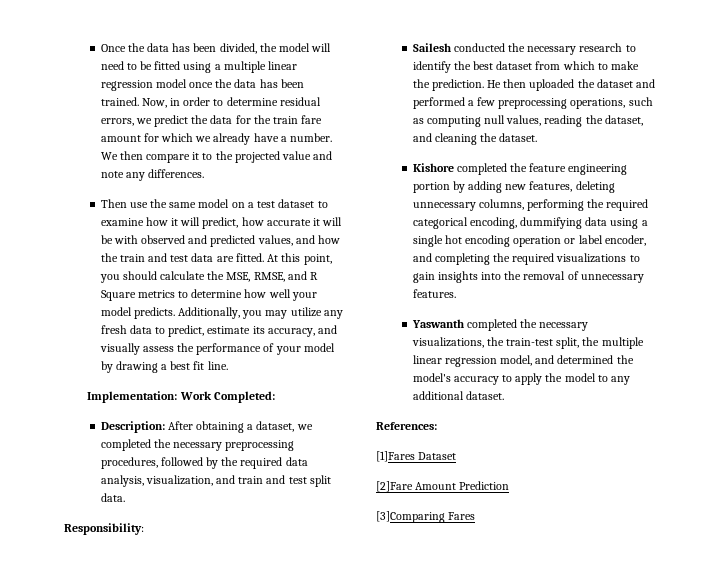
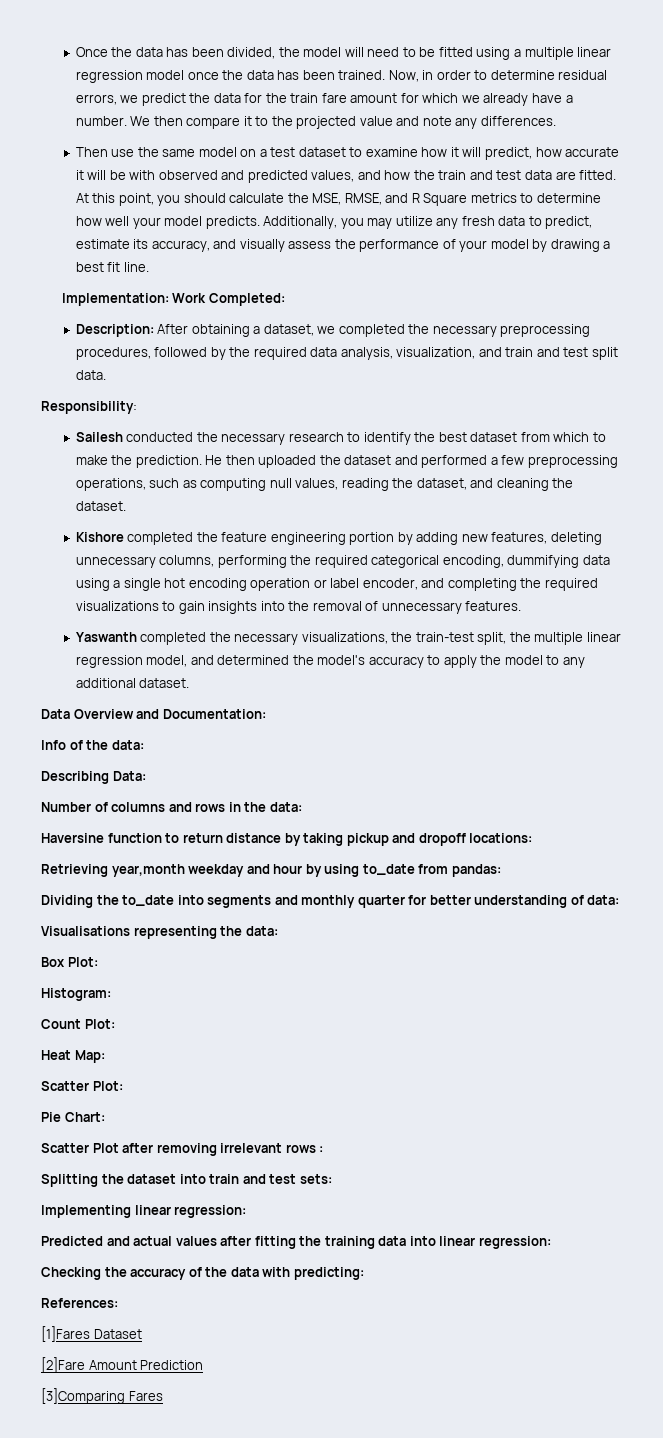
+ Data Overview and Documentation:
+ Info of the data:
+ Describing Data:
+ Number of columns and rows in the data:
+ Haversine function to return distance by taking pickup and dropoff locations:
+ Retrieving year,month weekday and hour by using to_date from pandas:
+ Dividing the to_date into segments and monthly quarter for better understanding of data:
+ Visualisations representing the data:
+ Box Plot:
+ Histogram:
+ Count Plot:
+ Heat Map:
+ Scatter Plot:
+ Pie Chart:
+ Scatter Plot after removing irrelevant rows :
+ Splitting the dataset into train and test sets:
+ Implementing linear regression:
+ Predicted and actual values after fitting the training data into linear regression:
+ Checking the accuracy of the data with predicting:

